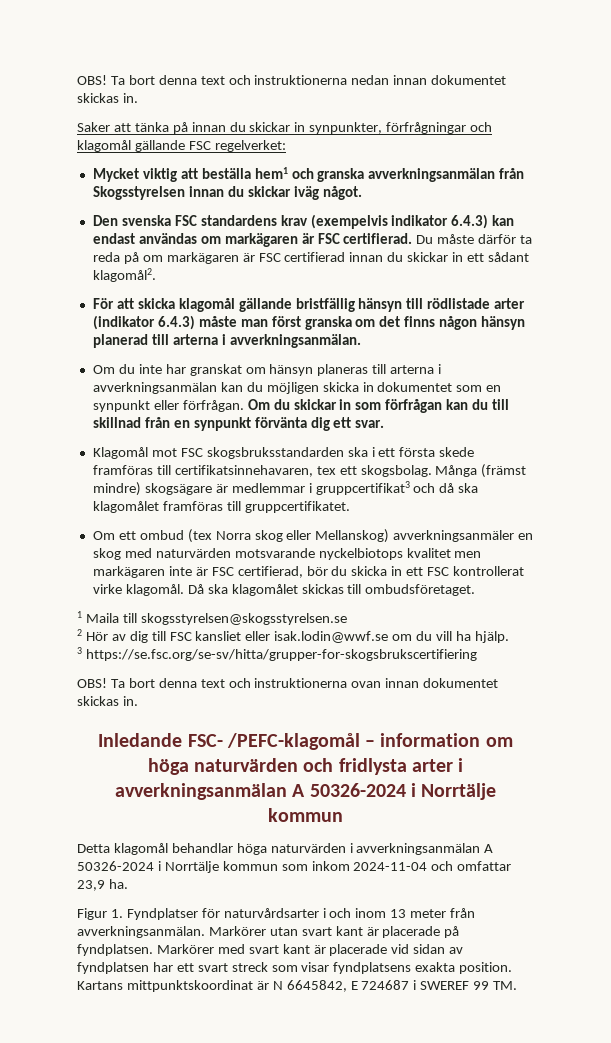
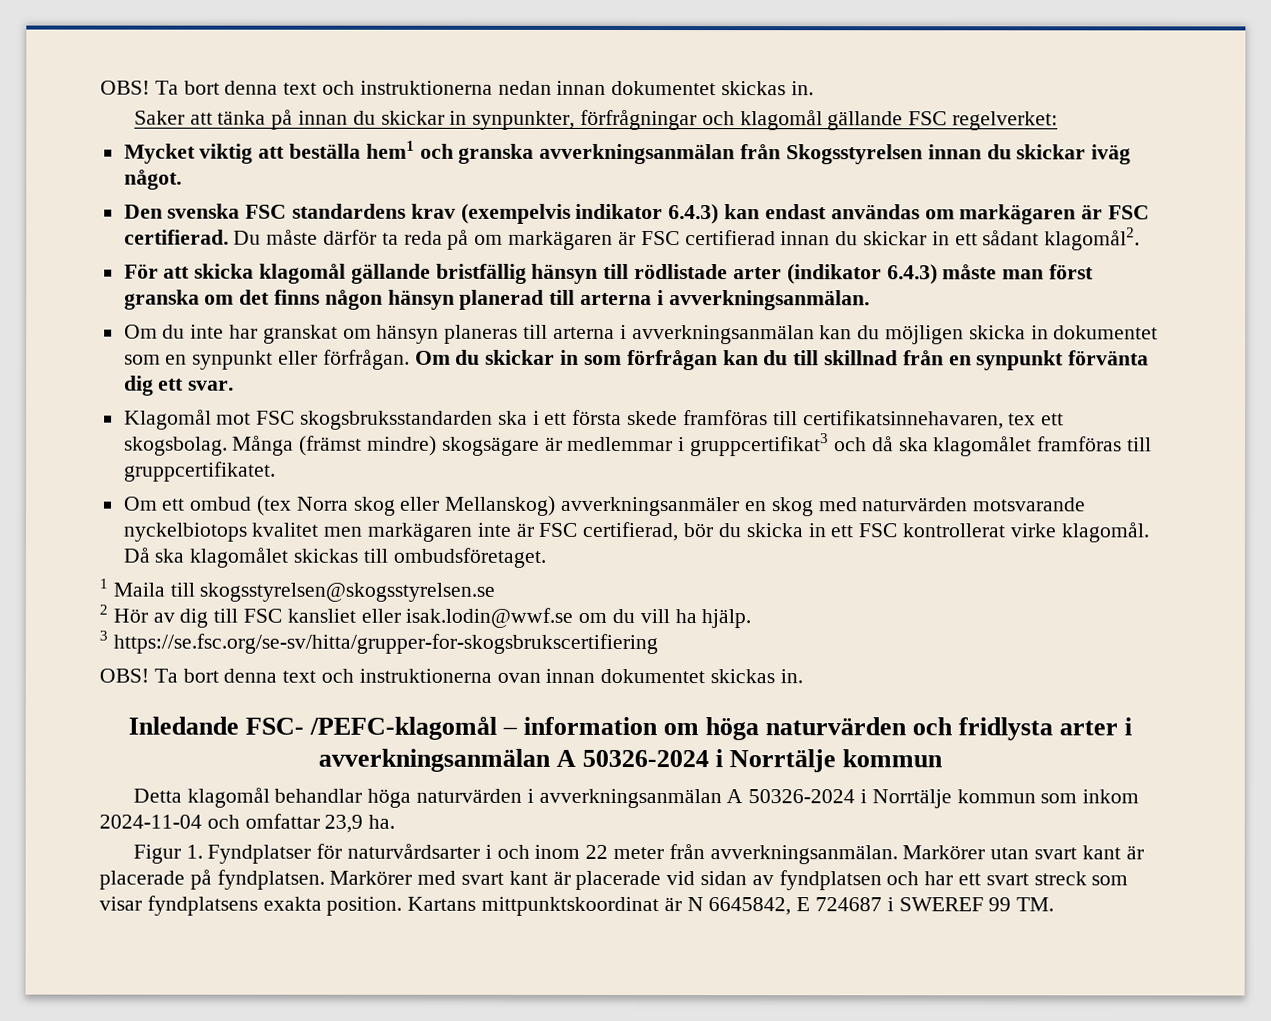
- Figur 1. Fyndplatser för naturvårdsarter i och inom 13 meter från avverkningsanmälan.
+ Figur 1. Fyndplatser för naturvårdsarter i och inom 22 meter från avverkningsanmälan.
- Markörer med svart kant är placerade vid sidan av fyndplatsen har ett svart streck som visar fyndplatsens exakta position.
+ Markörer med svart kant är placerade vid sidan av fyndplatsen och har ett svart streck som visar fyndplatsens exakta position.

